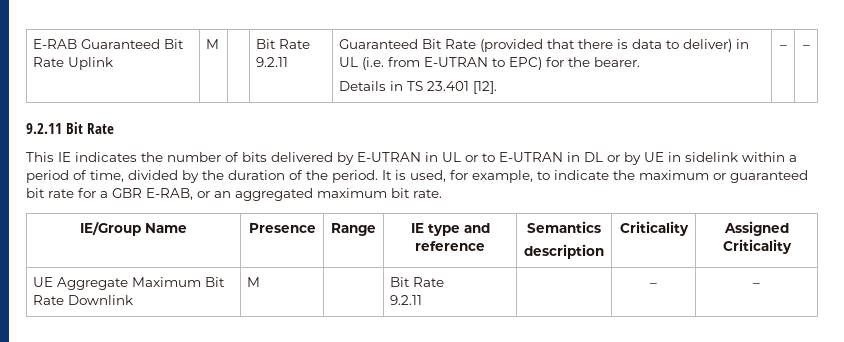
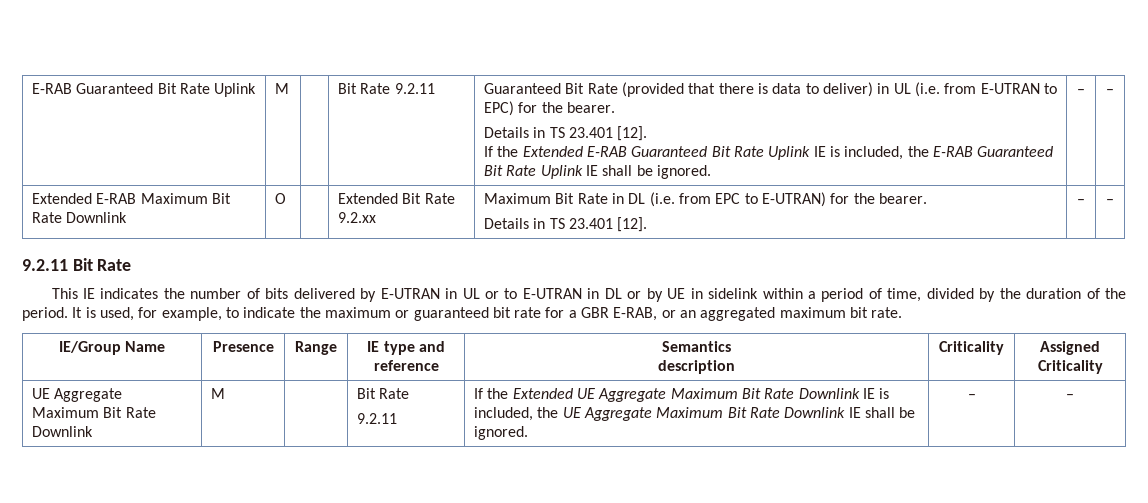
  Guaranteed Bit Rate (provided that there is data to deliver) in UL (i.e. from E-UTRAN to EPC) for the bearer.
+ Details in TS 23.401 [12].
+ If the Extended E-RAB Guaranteed Bit Rate Uplink IE is included, the E-RAB Guaranteed Bit Rate Uplink IE shall be ignored. | – | –
+ Extended E-RAB Maximum Bit Rate Downlink | O | | Extended Bit Rate 9.2.xx | Maximum Bit Rate in DL (i.e. from EPC to E-UTRAN) for the bearer.
  UE Aggregate Maximum Bit Rate Downlink | M | | Bit Rate
- 9.2.11 | | – | –
+ 9.2.11 | If the Extended UE Aggregate Maximum Bit Rate Downlink IE is included, the UE Aggregate Maximum Bit Rate Downlink IE shall be ignored. | – | –

